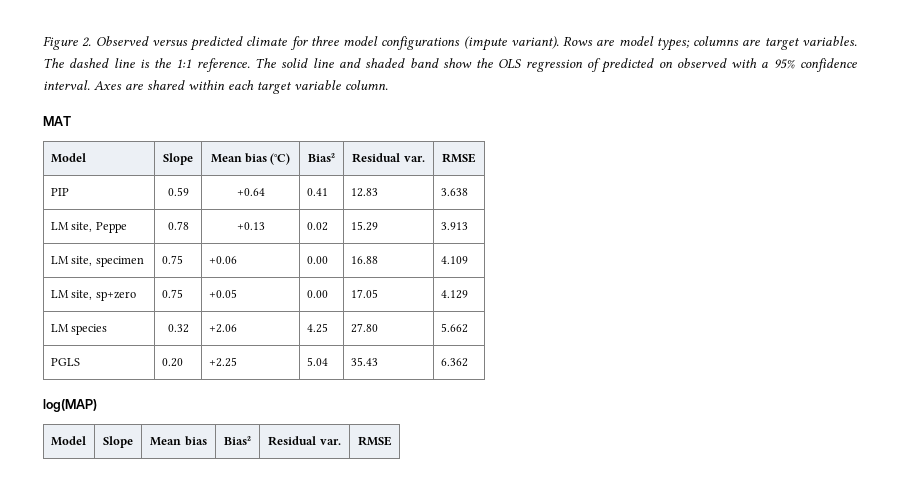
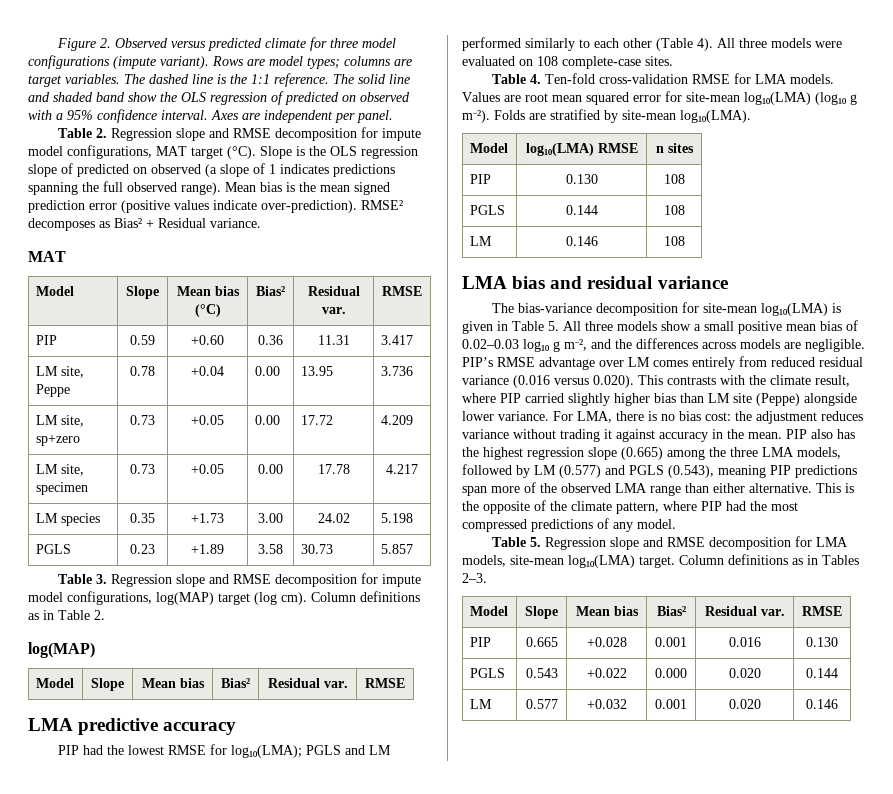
- Axes are shared within each target variable column.
+ Axes are independent per panel.
+ Table 2. Regression slope and RMSE decomposition for impute model configurations, MAT target (°C). Slope is the OLS regression slope of predicted on observed (a slope of 1 indicates predictions spanning the full observed range). Mean bias is the mean signed prediction error (positive values indicate over-prediction). RMSE² decomposes as Bias² + Residual variance.
- PIP | 0.59 | +0.64 | 0.41 | 12.83 | 3.638
+ PIP | 0.59 | +0.60 | 0.36 | 11.31 | 3.417
- LM site, Peppe | 0.78 | +0.13 | 0.02 | 15.29 | 3.913
- LM site, specimen | 0.75 | +0.06 | 0.00 | 16.88 | 4.109
- LM site, sp+zero | 0.75 | +0.05 | 0.00 | 17.05 | 4.129
+ LM site, Peppe | 0.78 | +0.04 | 0.00 | 13.95 | 3.736
+ LM site, sp+zero | 0.73 | +0.05 | 0.00 | 17.72 | 4.209
+ LM site, specimen | 0.73 | +0.05 | 0.00 | 17.78 | 4.217
- LM species | 0.32 | +2.06 | 4.25 | 27.80 | 5.662
- PGLS | 0.20 | +2.25 | 5.04 | 35.43 | 6.362
+ LM species | 0.35 | +1.73 | 3.00 | 24.02 | 5.198
+ PGLS | 0.23 | +1.89 | 3.58 | 30.73 | 5.857
+ Table 3. Regression slope and RMSE decomposition for impute model configurations, log(MAP) target (log cm). Column definitions as in Table 2.
+ LMA predictive accuracy
+ PIP had the lowest RMSE for log₁₀(LMA); PGLS and LM performed similarly to each other (Table 4). All three models were evaluated on 108 complete-case sites.
+ Table 4. Ten-fold cross-validation RMSE for LMA models. Values are root mean squared error for site-mean log₁₀(LMA) (log₁₀ g m⁻²). Folds are stratified by site-mean log₁₀(LMA).
+ Model | log₁₀(LMA) RMSE | n sites
+ PIP | 0.130 | 108
+ PGLS | 0.144 | 108
+ LM | 0.146 | 108
+ LMA bias and residual variance
+ The bias-variance decomposition for site-mean log₁₀(LMA) is given in Table 5. All three models show a small positive mean bias of 0.02–0.03 log₁₀ g m⁻², and the differences across models are negligible. PIP’s RMSE advantage over LM comes entirely from reduced residual variance (0.016 versus 0.020). This contrasts with the climate result, where PIP carried slightly higher bias than LM site (Peppe) alongside lower variance. For LMA, there is no bias cost: the adjustment reduces variance without trading it against accuracy in the mean. PIP also has the highest regression slope (0.665) among the three LMA models, followed by LM (0.577) and PGLS (0.543), meaning PIP predictions span more of the observed LMA range than either alternative. This is the opposite of the climate pattern, where PIP had the most compressed predictions of any model.
+ Table 5. Regression slope and RMSE decomposition for LMA models, site-mean log₁₀(LMA) target. Column definitions as in Tables 2–3.
+ Model | Slope | Mean bias | Bias² | Residual var. | RMSE
+ PIP | 0.665 | +0.028 | 0.001 | 0.016 | 0.130
+ PGLS | 0.543 | +0.022 | 0.000 | 0.020 | 0.144
+ LM | 0.577 | +0.032 | 0.001 | 0.020 | 0.146

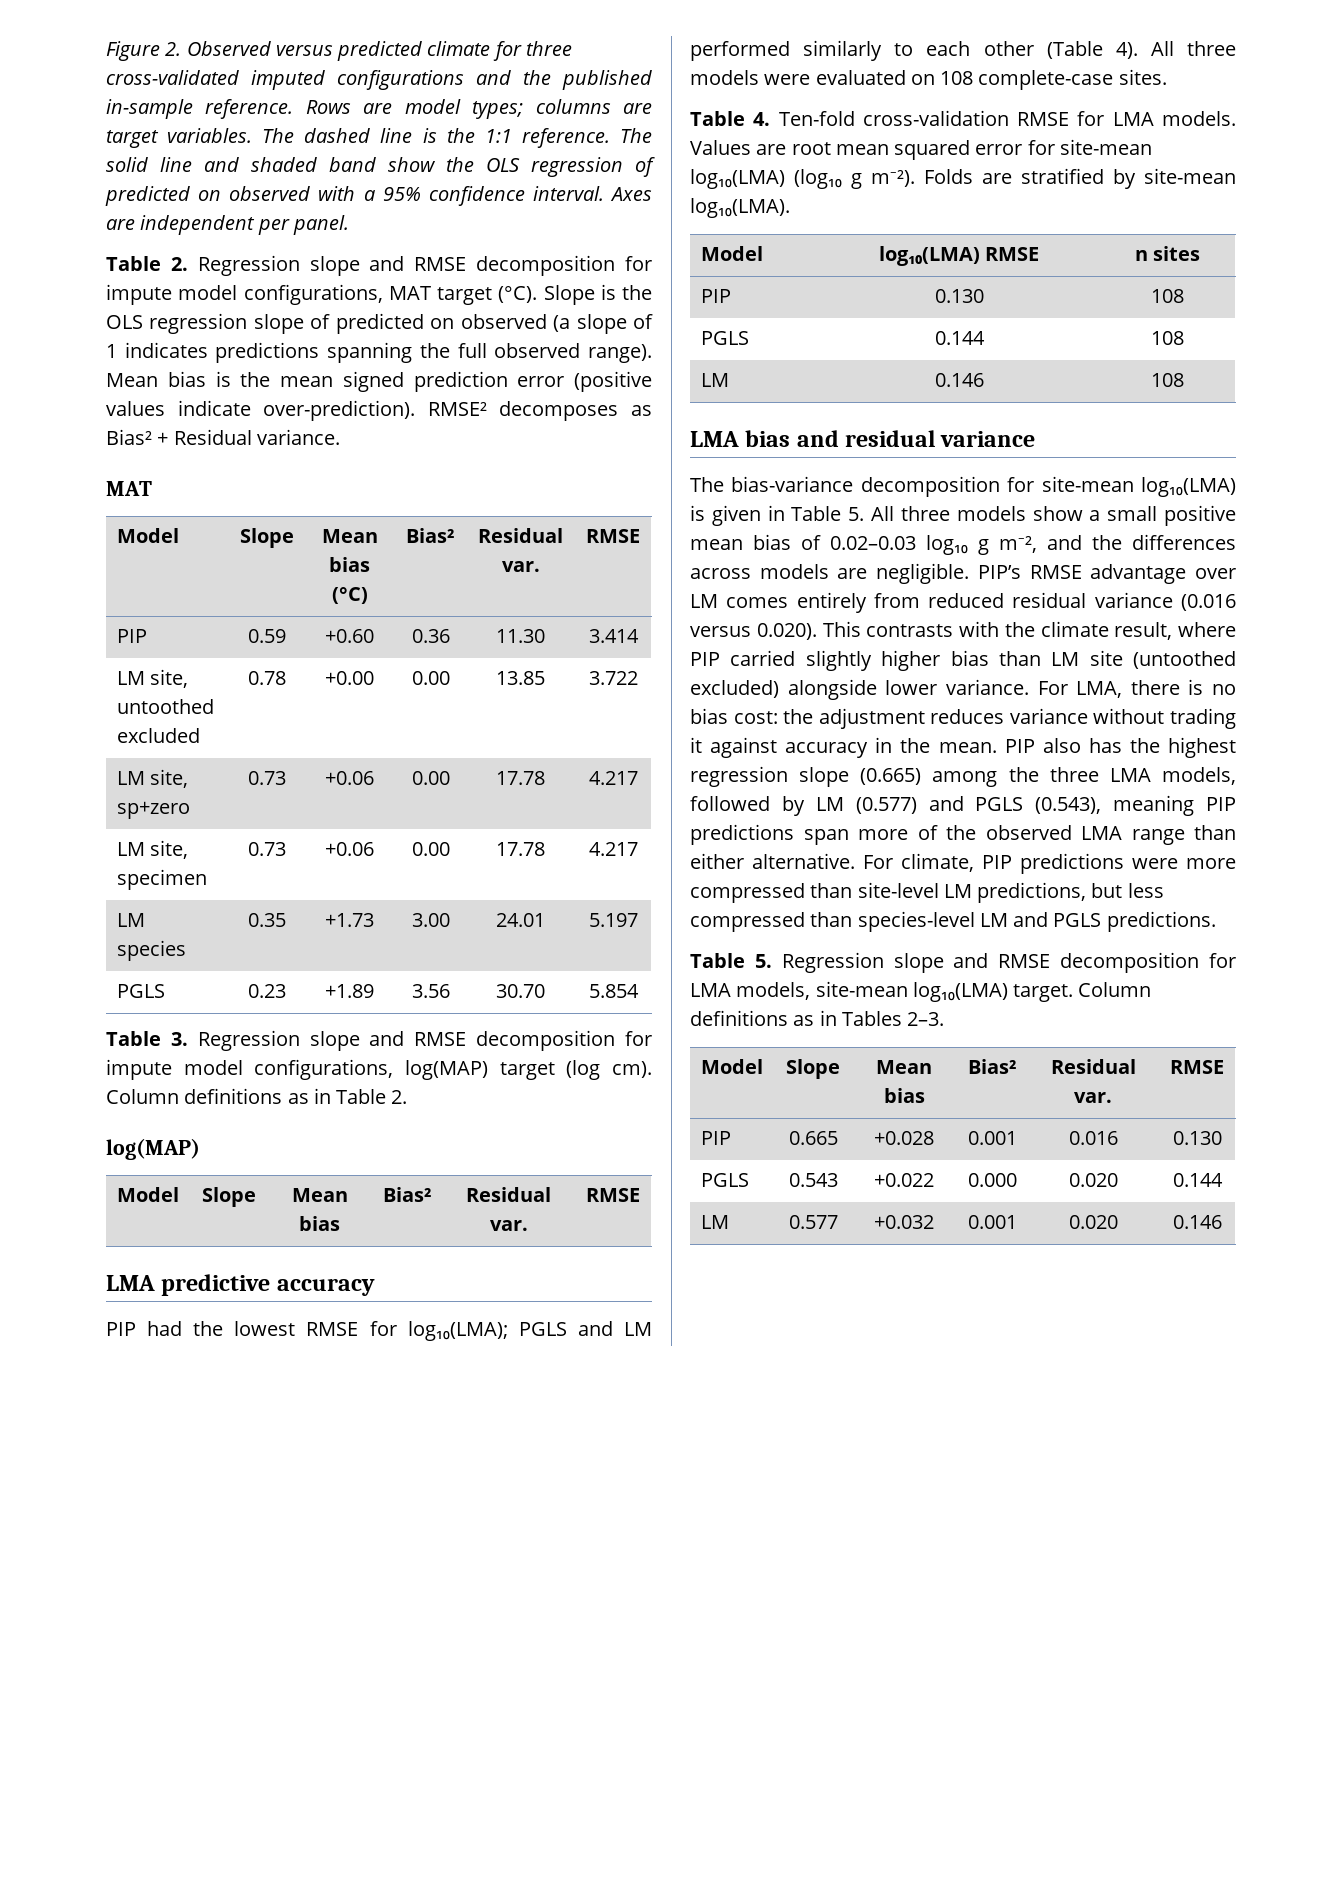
- Figure 2. Observed versus predicted climate for three model configurations (impute variant).
+ Figure 2. Observed versus predicted climate for three cross-validated imputed configurations and the published in-sample reference.
- PIP | 0.59 | +0.60 | 0.36 | 11.31 | 3.417
- LM site, Peppe | 0.78 | +0.04 | 0.00 | 13.95 | 3.736
+ PIP | 0.59 | +0.60 | 0.36 | 11.30 | 3.414
+ LM site, untoothed excluded | 0.78 | +0.00 | 0.00 | 13.85 | 3.722
- LM site, sp+zero | 0.73 | +0.05 | 0.00 | 17.72 | 4.209
+ LM site, sp+zero | 0.73 | +0.06 | 0.00 | 17.78 | 4.217
- LM site, specimen | 0.73 | +0.05 | 0.00 | 17.78 | 4.217
+ LM site, specimen | 0.73 | +0.06 | 0.00 | 17.78 | 4.217
- LM species | 0.35 | +1.73 | 3.00 | 24.02 | 5.198
+ LM species | 0.35 | +1.73 | 3.00 | 24.01 | 5.197
- PGLS | 0.23 | +1.89 | 3.58 | 30.73 | 5.857
+ PGLS | 0.23 | +1.89 | 3.56 | 30.70 | 5.854
- PIP’s RMSE advantage over LM comes entirely from reduced residual variance (0.016 versus 0.020). This contrasts with the climate result, where PIP carried slightly higher bias than LM site (Peppe) alongside lower variance.
+ PIP’s RMSE advantage over LM comes entirely from reduced residual variance (0.016 versus 0.020). This contrasts with the climate result, where PIP carried slightly higher bias than LM site (untoothed excluded) alongside lower variance.
- This is the opposite of the climate pattern, where PIP had the most compressed predictions of any model.
+ For climate, PIP predictions were more compressed than site-level LM predictions, but less compressed than species-level LM and PGLS predictions.

